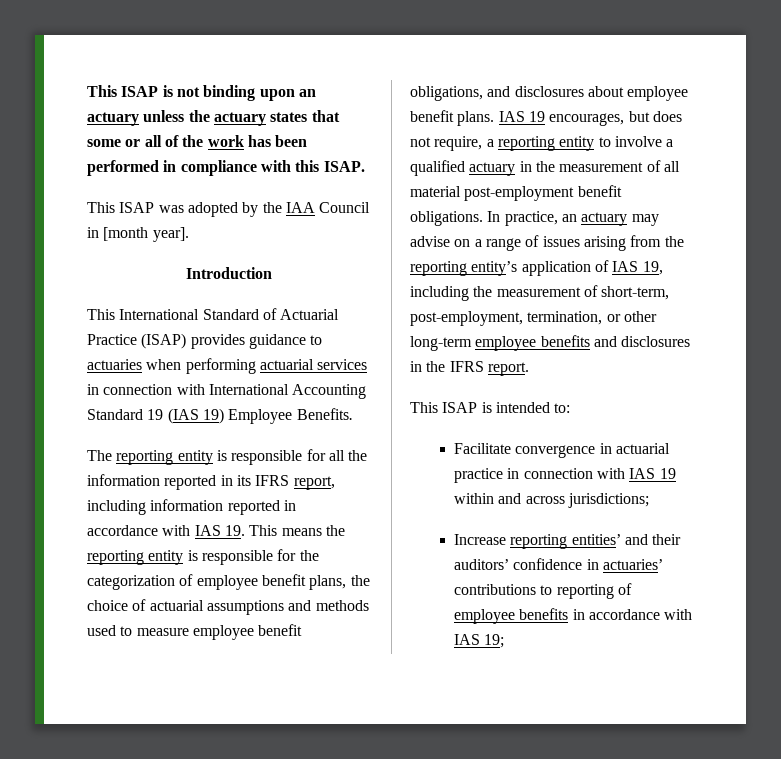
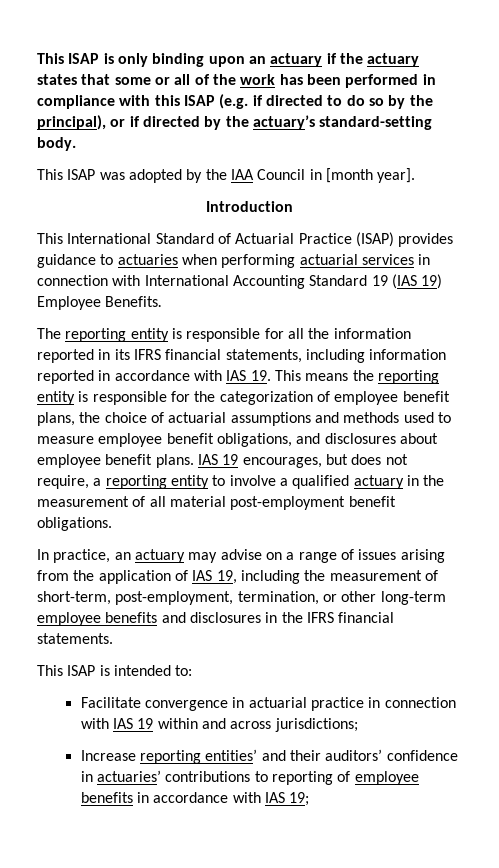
- This ISAP is not binding upon an actuary unless the actuary states that some or all of the work has been performed in compliance with this ISAP.
+ This ISAP is only binding upon an actuary if the actuary states that some or all of the work has been performed in compliance with this ISAP (e.g. if directed to do so by the principal), or if directed by the actuary’s standard-setting body.
- The reporting entity is responsible for all the information reported in its IFRS report, including information reported in accordance with IAS 19. This means the reporting entity is responsible for the categorization of employee benefit plans, the choice of actuarial assumptions and methods used to measure employee benefit obligations, and disclosures about employee benefit plans.
+ The reporting entity is responsible for all the information reported in its IFRS financial statements, including information reported in accordance with IAS 19. This means the reporting entity is responsible for the categorization of employee benefit plans, the choice of actuarial assumptions and methods used to measure employee benefit obligations, and disclosures about employee benefit plans.
- IAS 19 encourages, but does not require, a reporting entity to involve a qualified actuary in the measurement of all material post-employment benefit obligations. In practice, an actuary may advise on a range of issues arising from the reporting entity’s application of IAS 19, including the measurement of short-term, post-employment, termination, or other long-term employee benefits and disclosures in the IFRS report.
+ IAS 19 encourages, but does not require, a reporting entity to involve a qualified actuary in the measurement of all material post-employment benefit obligations.
+ In practice, an actuary may advise on a range of issues arising from the application of IAS 19, including the measurement of short-term, post-employment, termination, or other long-term employee benefits and disclosures in the IFRS financial statements.

